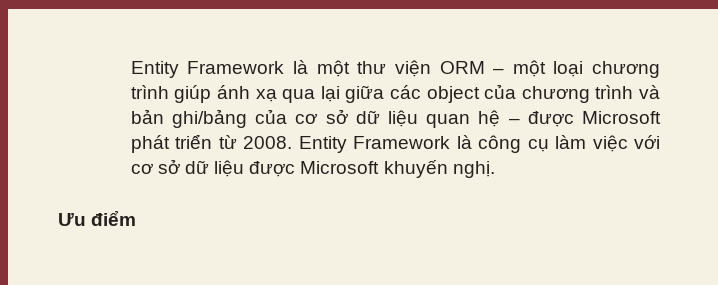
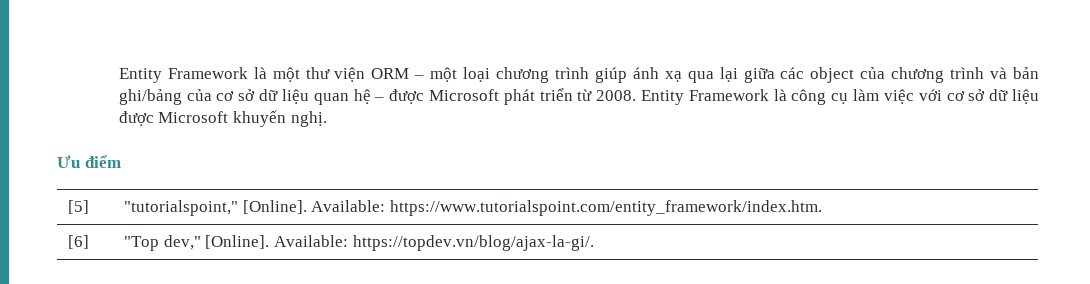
+ [5] | "tutorialspoint," [Online]. Available: https://www.tutorialspoint.com/entity_framework/index.htm.
+ [6] | "Top dev," [Online]. Available: https://topdev.vn/blog/ajax-la-gi/.

